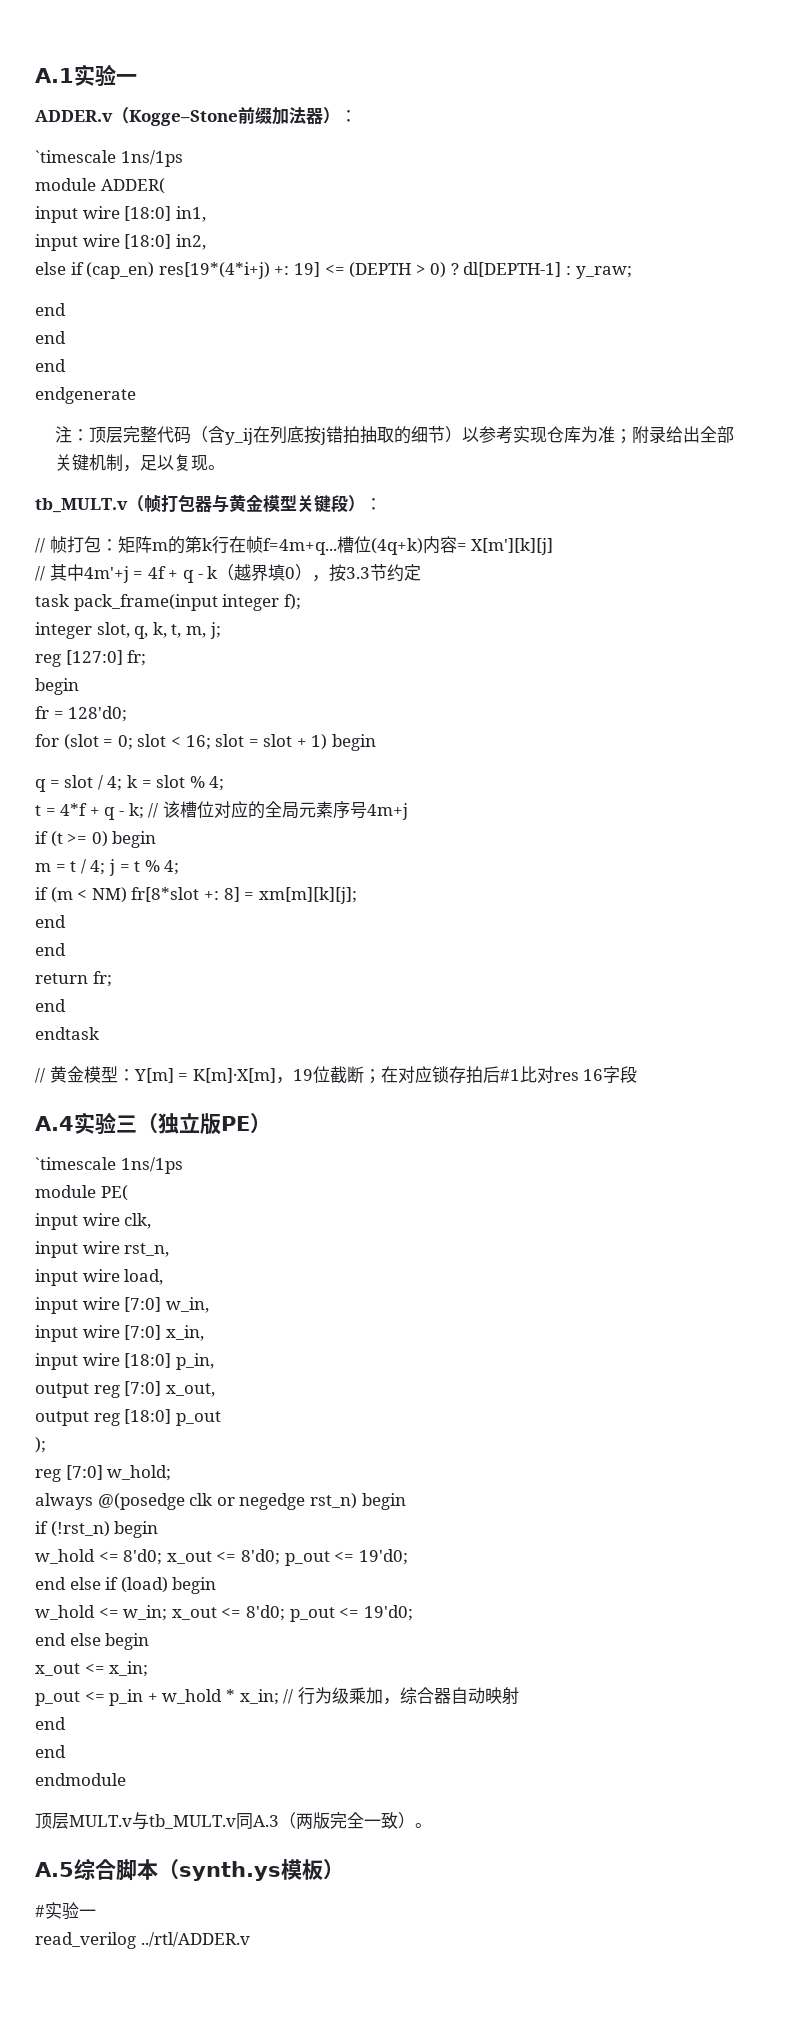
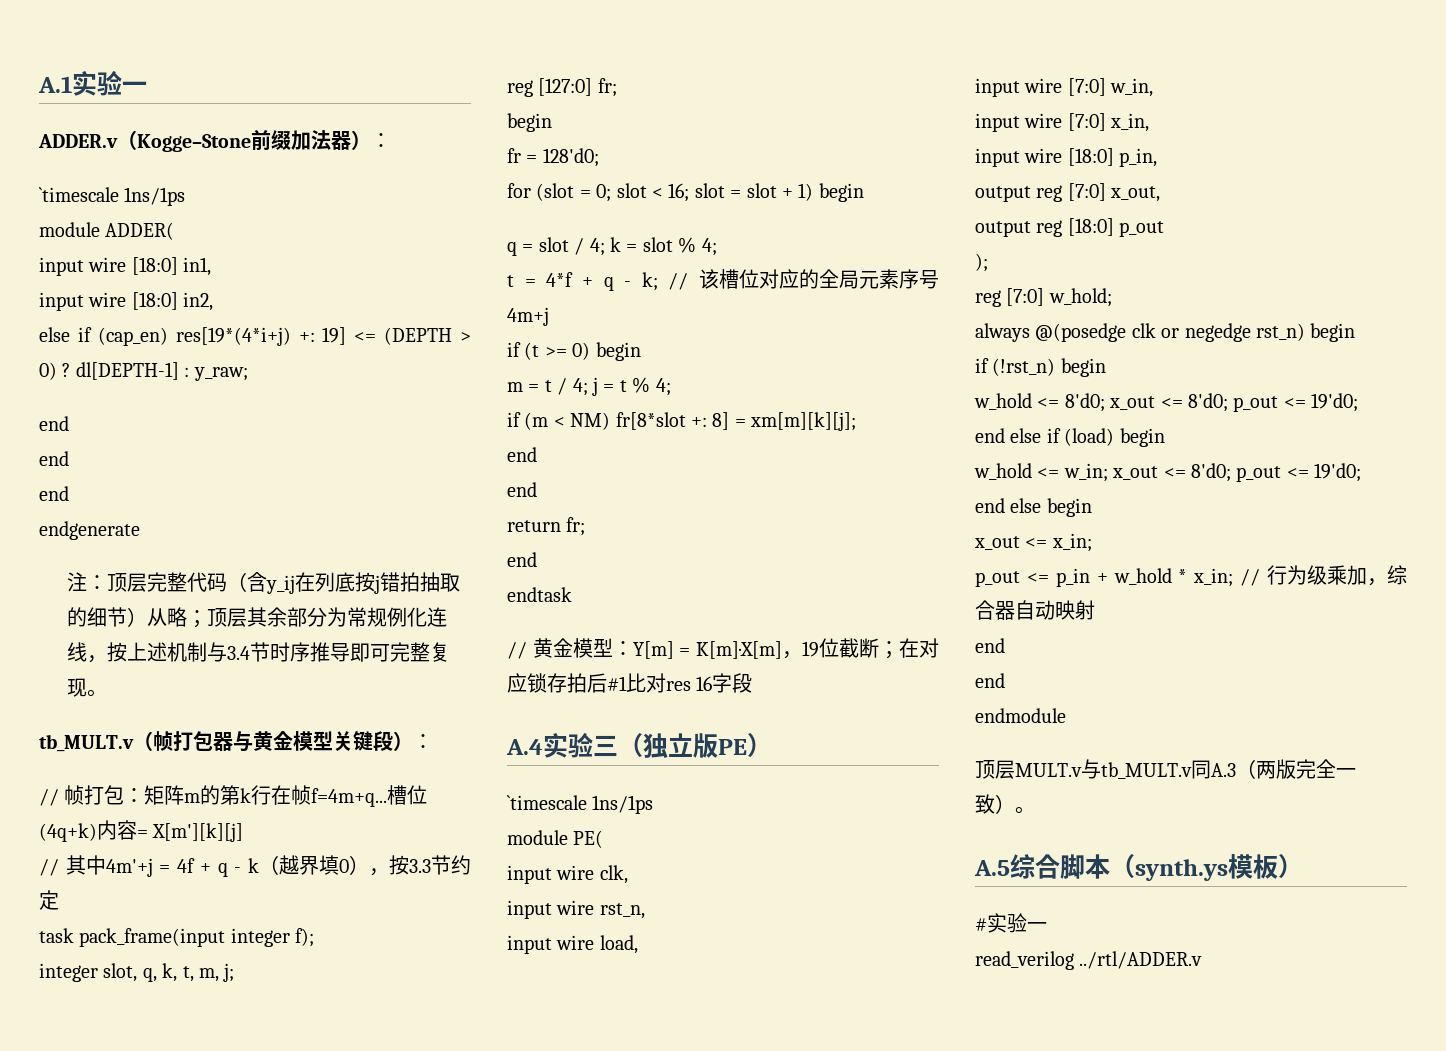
- 注：顶层完整代码（含y_ij在列底按j错拍抽取的细节）以参考实现仓库为准；附录给出全部关键机制，足以复现。
+ 注：顶层完整代码（含y_ij在列底按j错拍抽取的细节）从略；顶层其余部分为常规例化连线，按上述机制与3.4节时序推导即可完整复现。

